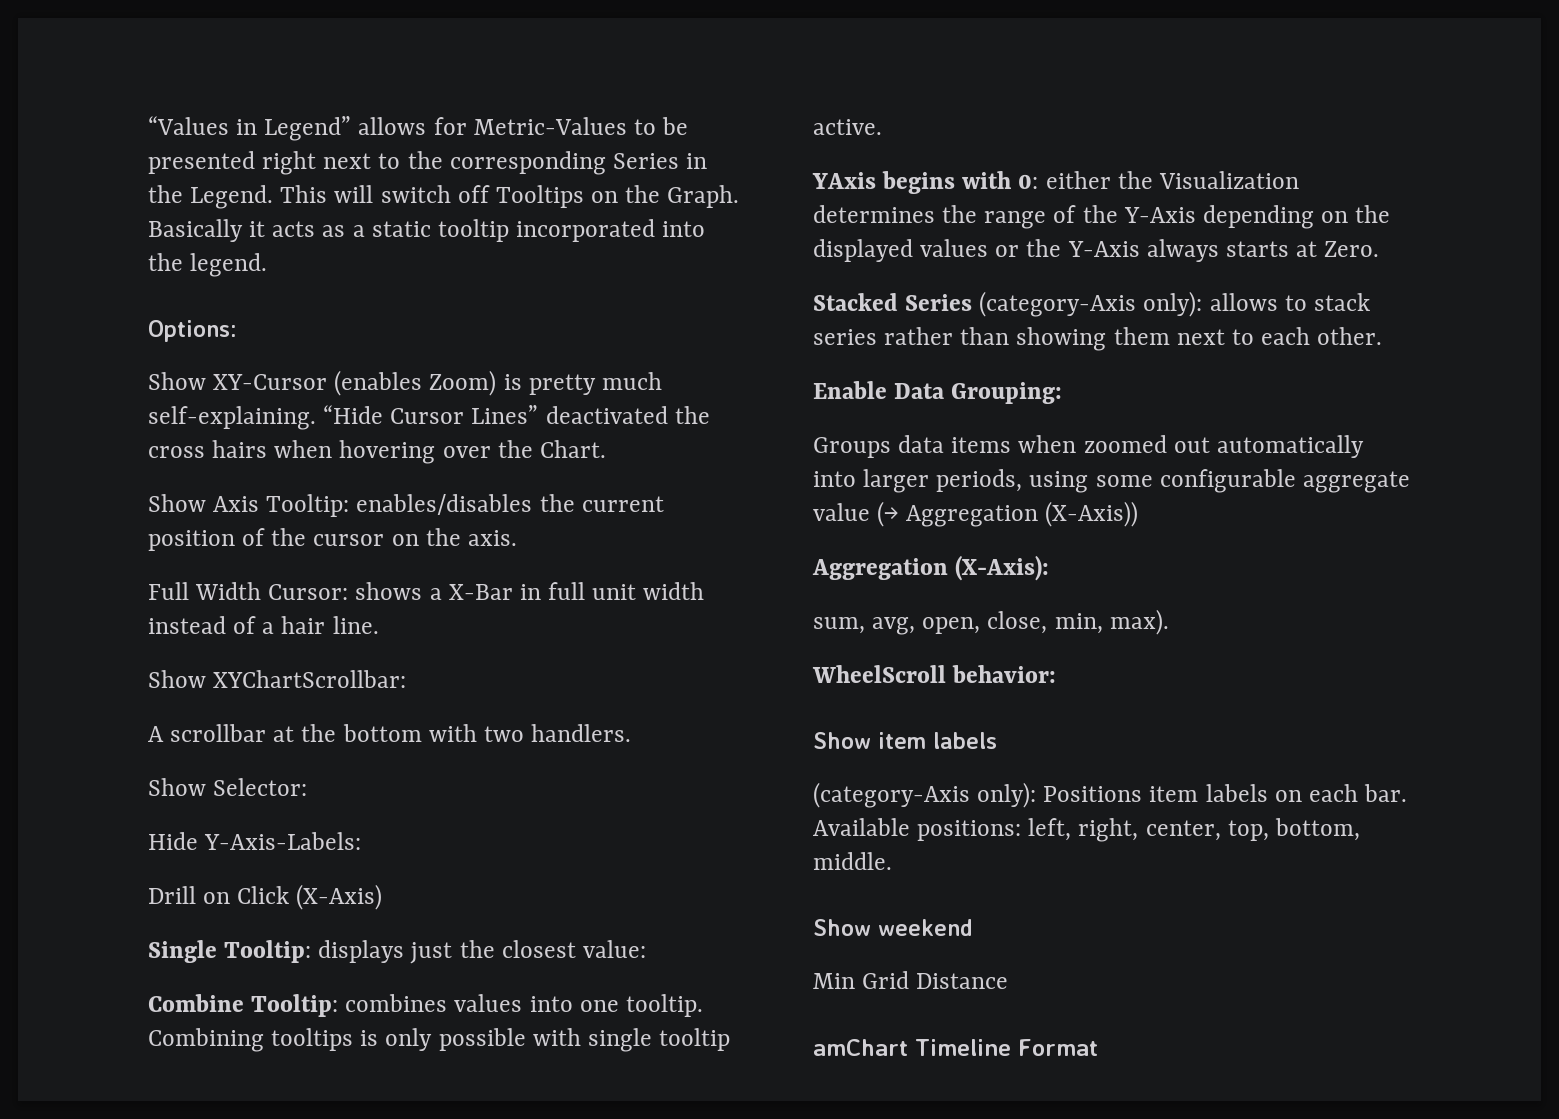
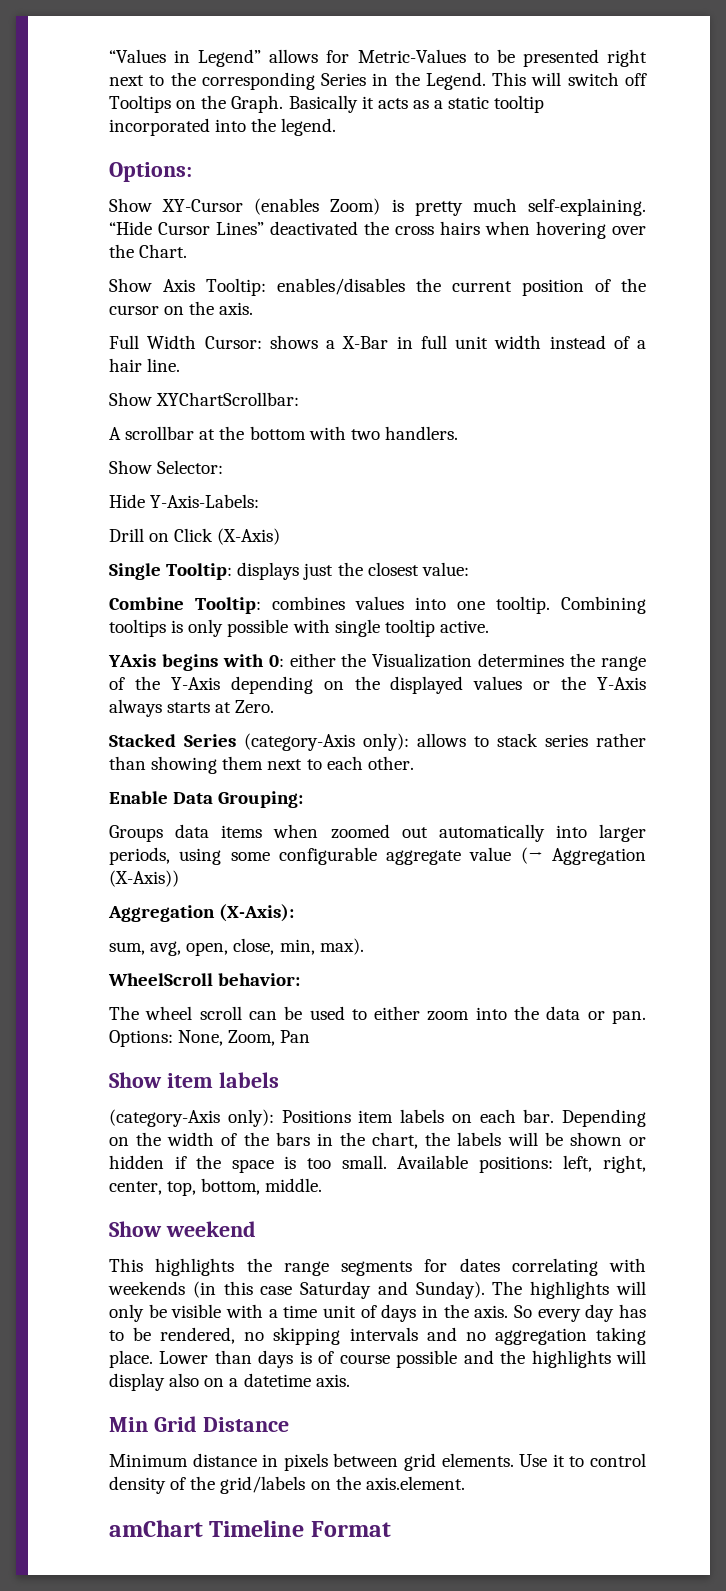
+ The wheel scroll can be used to either zoom into the data or pan. Options: None, Zoom, Pan
+ Depending on the width of the bars in the chart, the labels will be shown or hidden if the space is too small.
+ This highlights the range segments for dates correlating with weekends (in this case Saturday and Sunday). The highlights will only be visible with a time unit of days in the axis. So every day has to be rendered, no skipping intervals and no aggregation taking place. Lower than days is of course possible and the highlights will display also on a datetime axis.
  Min Grid Distance
+ Minimum distance in pixels between grid elements. Use it to control density of the grid/labels on the axis.element.

